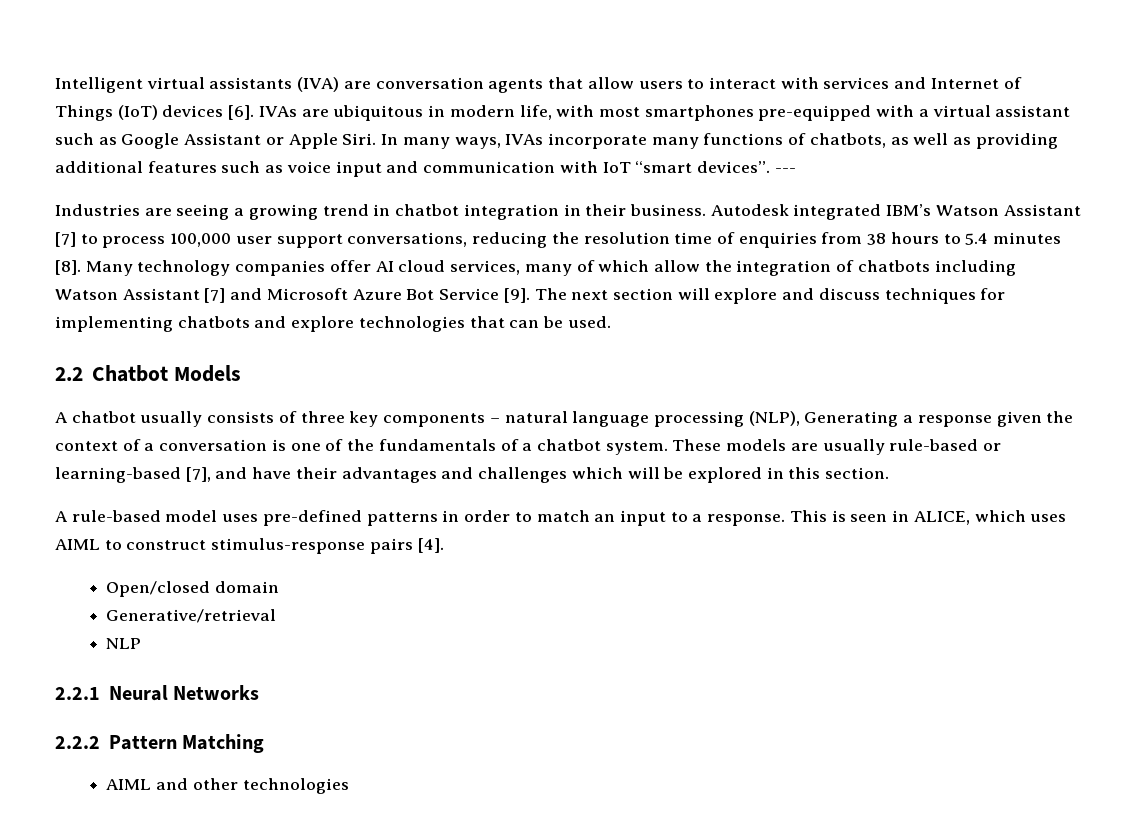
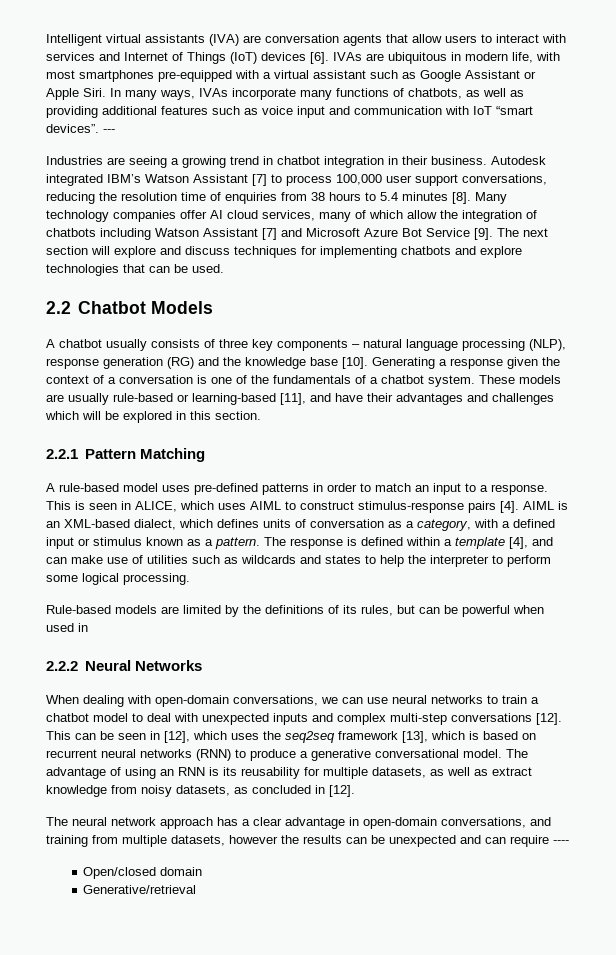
- A chatbot usually consists of three key components – natural language processing (NLP), Generating a response given the context of a conversation is one of the fundamentals of a chatbot system.
+ A chatbot usually consists of three key components – natural language processing (NLP), response generation (RG) and the knowledge base [10]. Generating a response given the context of a conversation is one of the fundamentals of a chatbot system.
- These models are usually rule-based or learning-based [7], and have their advantages and challenges which will be explored in this section.
+ These models are usually rule-based or learning-based [11], and have their advantages and challenges which will be explored in this section.
+ 2.2.1 Pattern Matching
- This is seen in ALICE, which uses AIML to construct stimulus-response pairs [4].
+ This is seen in ALICE, which uses AIML to construct stimulus-response pairs [4]. AIML is an XML-based dialect, which defines units of conversation as a category, with a defined input or stimulus known as a pattern. The response is defined within a template [4], and can make use of utilities such as wildcards and states to help the interpreter to perform some logical processing.
+ Rule-based models are limited by the definitions of its rules, but can be powerful when used in
+ 2.2.2 Neural Networks
+ When dealing with open-domain conversations, we can use neural networks to train a chatbot model to deal with unexpected inputs and complex multi-step conversations [12]. This can be seen in [12], which uses the seq2seq framework [13], which is based on recurrent neural networks (RNN) to produce a generative conversational model. The advantage of using an RNN is its reusability for multiple datasets, as well as extract knowledge from noisy datasets, as concluded in [12].
+ The neural network approach has a clear advantage in open-domain conversations, and training from multiple datasets, however the results can be unexpected and can require ----
  Open/closed domain
  Generative/retrieval
- NLP
- 2.2.1 Neural Networks
- 2.2.2 Pattern Matching
- AIML and other technologies

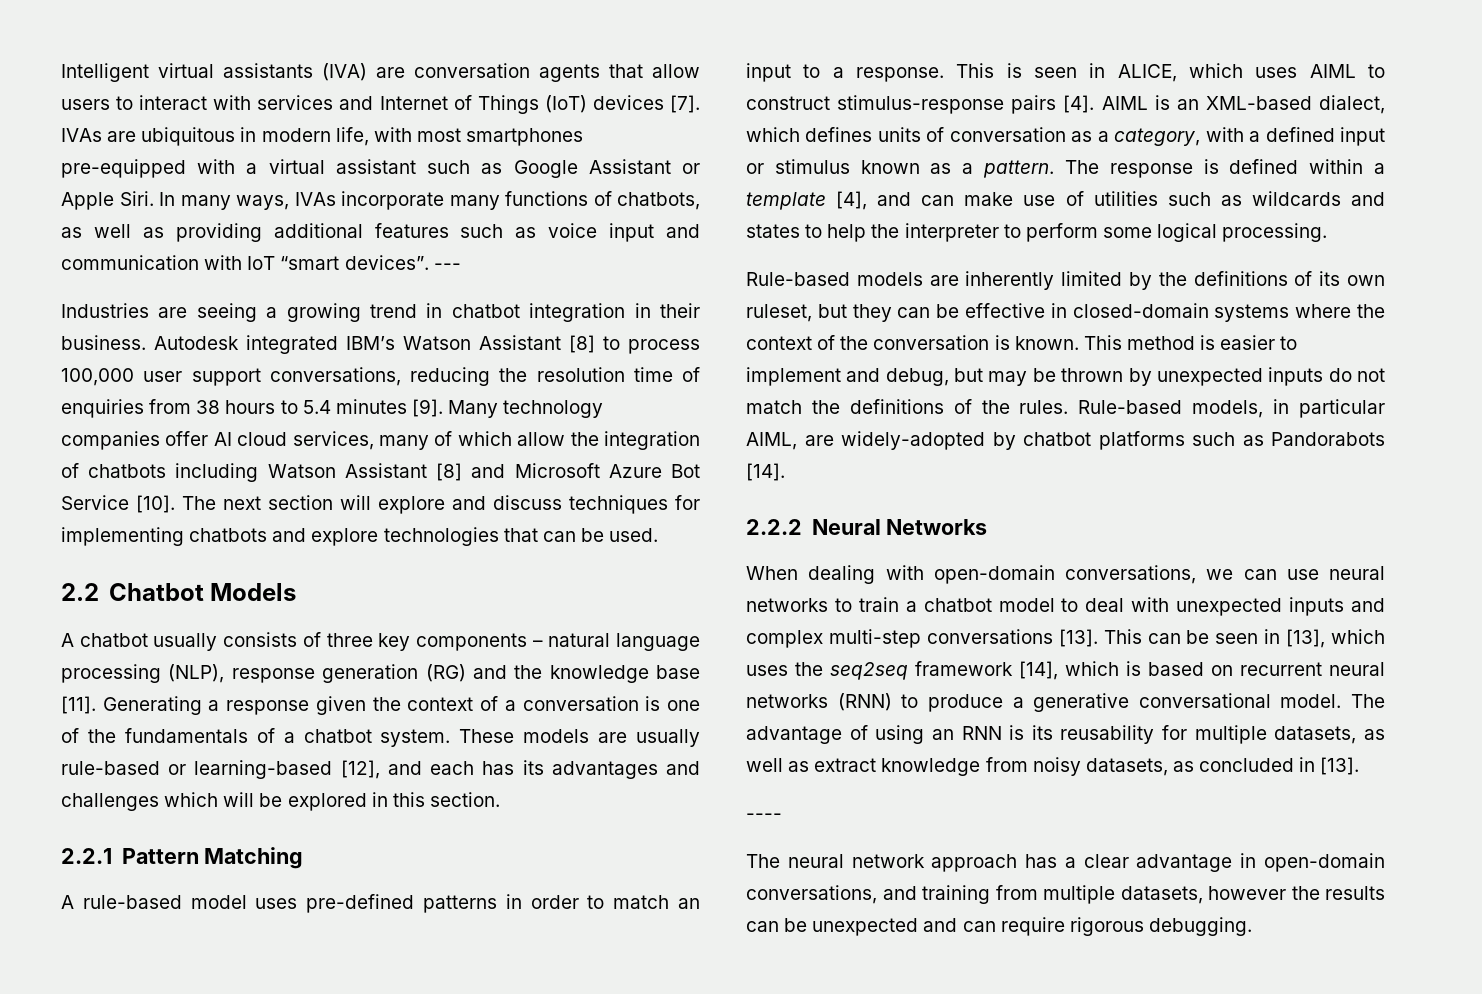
- Intelligent virtual assistants (IVA) are conversation agents that allow users to interact with services and Internet of Things (IoT) devices [6].
+ Intelligent virtual assistants (IVA) are conversation agents that allow users to interact with services and Internet of Things (IoT) devices [7].
- Autodesk integrated IBM’s Watson Assistant [7] to process 100,000 user support conversations, reducing the resolution time of enquiries from 38 hours to 5.4 minutes [8].
+ Autodesk integrated IBM’s Watson Assistant [8] to process 100,000 user support conversations, reducing the resolution time of enquiries from 38 hours to 5.4 minutes [9].
- Many technology companies offer AI cloud services, many of which allow the integration of chatbots including Watson Assistant [7] and Microsoft Azure Bot Service [9].
+ Many technology companies offer AI cloud services, many of which allow the integration of chatbots including Watson Assistant [8] and Microsoft Azure Bot Service [10].
- A chatbot usually consists of three key components – natural language processing (NLP), response generation (RG) and the knowledge base [10].
+ A chatbot usually consists of three key components – natural language processing (NLP), response generation (RG) and the knowledge base [11].
- These models are usually rule-based or learning-based [11], and have their advantages and challenges which will be explored in this section.
+ These models are usually rule-based or learning-based [12], and each has its advantages and challenges which will be explored in this section.
- Rule-based models are limited by the definitions of its rules, but can be powerful when used in
+ Rule-based models are inherently limited by the definitions of its own ruleset, but they can be effective in closed-domain systems where the context of the conversation is known. This method is easier to implement and debug, but may be thrown by unexpected inputs do not match the definitions of the rules. Rule-based models, in particular AIML, are widely-adopted by chatbot platforms such as Pandorabots [14].
- When dealing with open-domain conversations, we can use neural networks to train a chatbot model to deal with unexpected inputs and complex multi-step conversations [12].
+ When dealing with open-domain conversations, we can use neural networks to train a chatbot model to deal with unexpected inputs and complex multi-step conversations [13].
- This can be seen in [12], which uses the seq2seq framework [13], which is based on recurrent neural networks (RNN) to produce a generative conversational model.
+ This can be seen in [13], which uses the seq2seq framework [14], which is based on recurrent neural networks (RNN) to produce a generative conversational model.
- The advantage of using an RNN is its reusability for multiple datasets, as well as extract knowledge from noisy datasets, as concluded in [12].
+ The advantage of using an RNN is its reusability for multiple datasets, as well as extract knowledge from noisy datasets, as concluded in [13].
+ ----
- The neural network approach has a clear advantage in open-domain conversations, and training from multiple datasets, however the results can be unexpected and can require ----
- Open/closed domain
- Generative/retrieval
+ The neural network approach has a clear advantage in open-domain conversations, and training from multiple datasets, however the results can be unexpected and can require rigorous debugging.

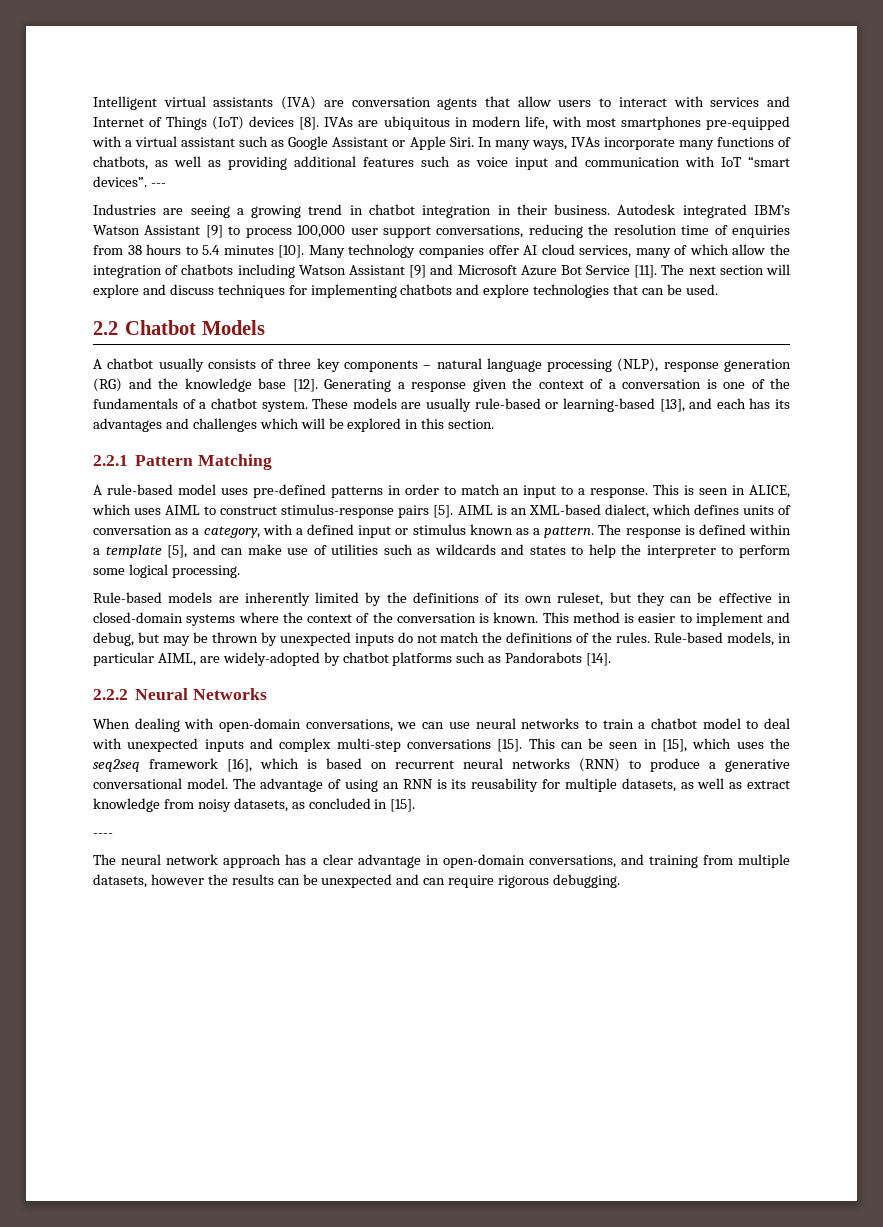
- Intelligent virtual assistants (IVA) are conversation agents that allow users to interact with services and Internet of Things (IoT) devices [7].
+ Intelligent virtual assistants (IVA) are conversation agents that allow users to interact with services and Internet of Things (IoT) devices [8].
- Autodesk integrated IBM’s Watson Assistant [8] to process 100,000 user support conversations, reducing the resolution time of enquiries from 38 hours to 5.4 minutes [9].
+ Autodesk integrated IBM’s Watson Assistant [9] to process 100,000 user support conversations, reducing the resolution time of enquiries from 38 hours to 5.4 minutes [10].
- Many technology companies offer AI cloud services, many of which allow the integration of chatbots including Watson Assistant [8] and Microsoft Azure Bot Service [10].
+ Many technology companies offer AI cloud services, many of which allow the integration of chatbots including Watson Assistant [9] and Microsoft Azure Bot Service [11].
- A chatbot usually consists of three key components – natural language processing (NLP), response generation (RG) and the knowledge base [11].
+ A chatbot usually consists of three key components – natural language processing (NLP), response generation (RG) and the knowledge base [12].
- These models are usually rule-based or learning-based [12], and each has its advantages and challenges which will be explored in this section.
+ These models are usually rule-based or learning-based [13], and each has its advantages and challenges which will be explored in this section.
- This is seen in ALICE, which uses AIML to construct stimulus-response pairs [4].
+ This is seen in ALICE, which uses AIML to construct stimulus-response pairs [5].
- The response is defined within a template [4], and can make use of utilities such as wildcards and states to help the interpreter to perform some logical processing.
+ The response is defined within a template [5], and can make use of utilities such as wildcards and states to help the interpreter to perform some logical processing.
- When dealing with open-domain conversations, we can use neural networks to train a chatbot model to deal with unexpected inputs and complex multi-step conversations [13].
+ When dealing with open-domain conversations, we can use neural networks to train a chatbot model to deal with unexpected inputs and complex multi-step conversations [15].
- This can be seen in [13], which uses the seq2seq framework [14], which is based on recurrent neural networks (RNN) to produce a generative conversational model.
+ This can be seen in [15], which uses the seq2seq framework [16], which is based on recurrent neural networks (RNN) to produce a generative conversational model.
- The advantage of using an RNN is its reusability for multiple datasets, as well as extract knowledge from noisy datasets, as concluded in [13].
+ The advantage of using an RNN is its reusability for multiple datasets, as well as extract knowledge from noisy datasets, as concluded in [15].

